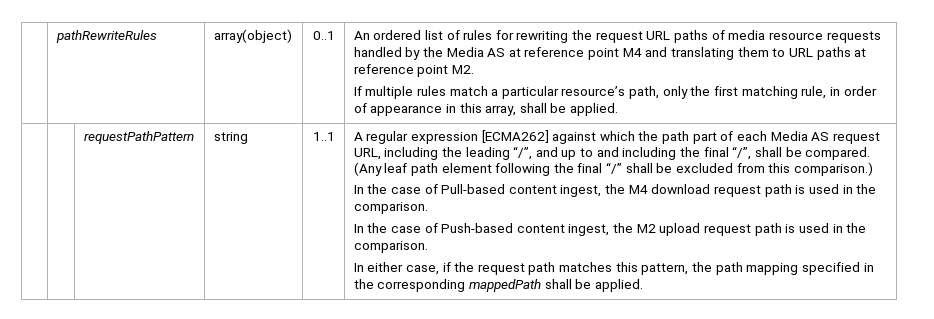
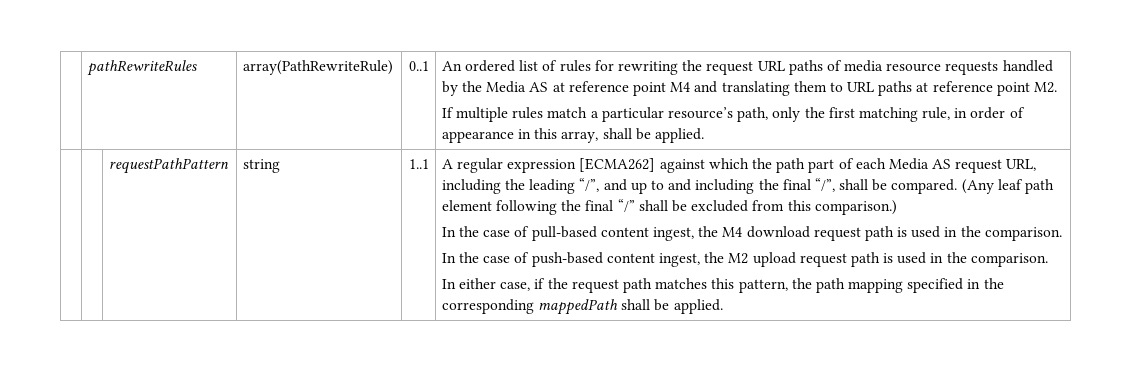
- array(object)
+ array(PathRewriteRule)
- In the case of Pull-based content ingest, the M4 download request path is used in the comparison.
+ In the case of pull-based content ingest, the M4 download request path is used in the comparison.
- In the case of Push-based content ingest, the M2 upload request path is used in the comparison.
+ In the case of push-based content ingest, the M2 upload request path is used in the comparison.

